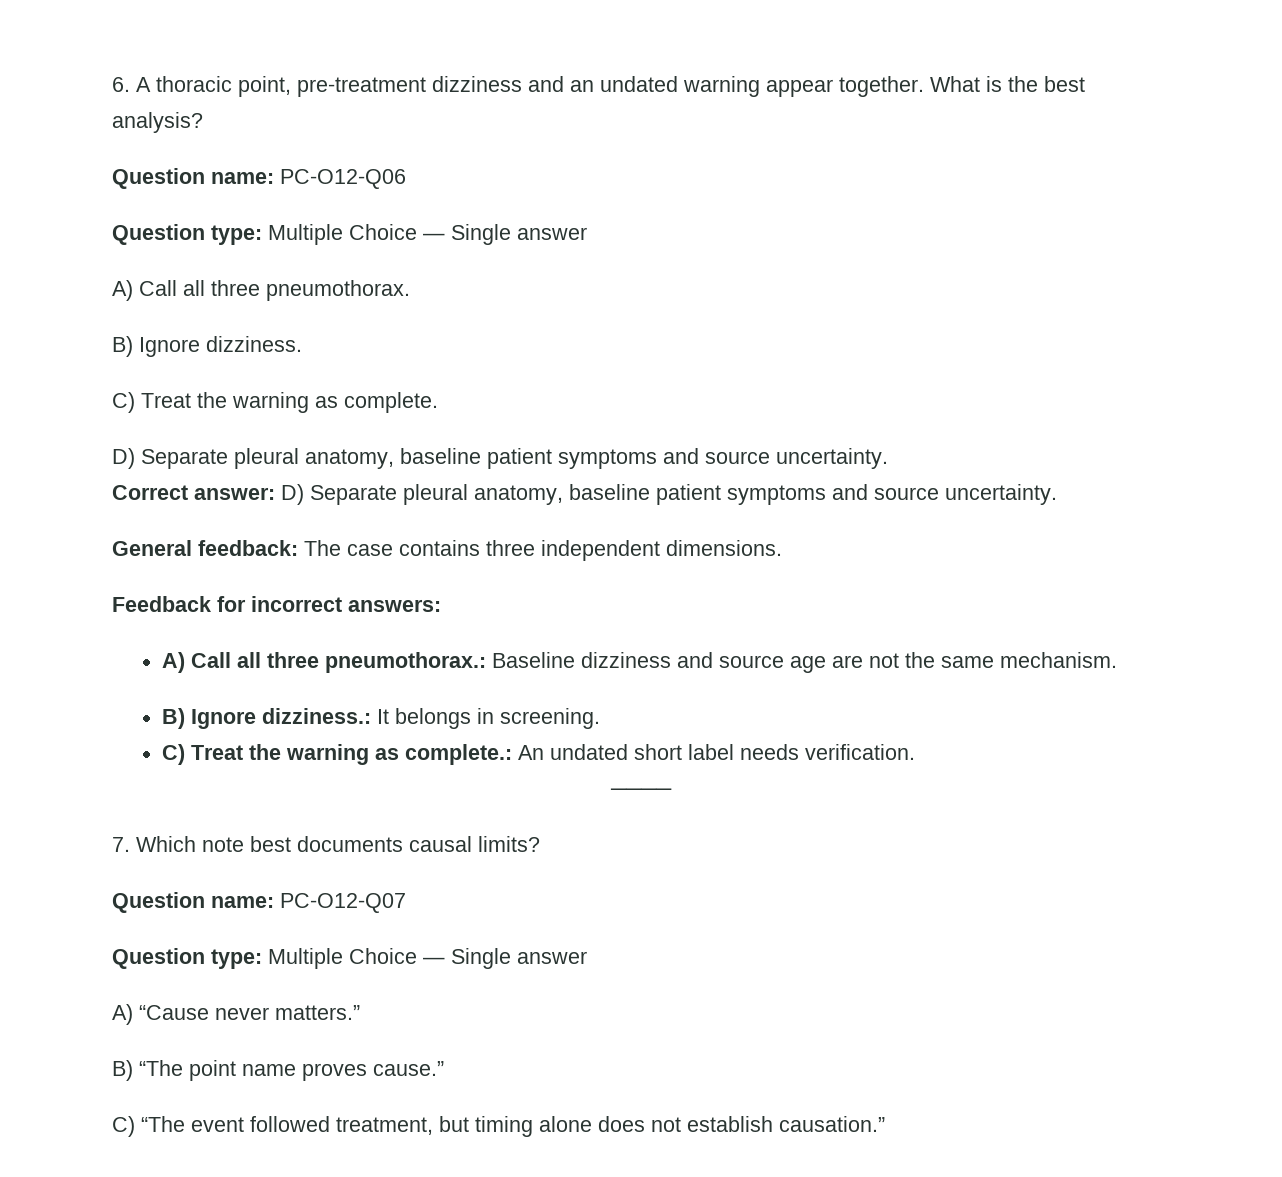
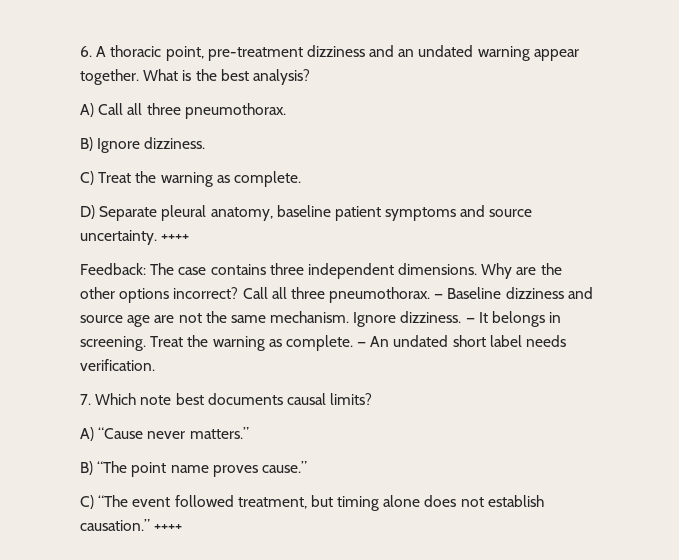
- Question name: PC-O12-Q06
- Question type: Multiple Choice — Single answer
  C) Treat the warning as complete.
- D) Separate pleural anatomy, baseline patient symptoms and source uncertainty.
- Correct answer: D) Separate pleural anatomy, baseline patient symptoms and source uncertainty.
- General feedback: The case contains three independent dimensions.
- Feedback for incorrect answers:
- A) Call all three pneumothorax.: Baseline dizziness and source age are not the same mechanism.
- B) Ignore dizziness.: It belongs in screening.
- C) Treat the warning as complete.: An undated short label needs verification.
+ D) Separate pleural anatomy, baseline patient symptoms and source uncertainty. ++++
+ Feedback: The case contains three independent dimensions. Why are the other options incorrect? Call all three pneumothorax. — Baseline dizziness and source age are not the same mechanism. Ignore dizziness. — It belongs in screening. Treat the warning as complete. — An undated short label needs verification.
- ────
- Question name: PC-O12-Q07
- Question type: Multiple Choice — Single answer
- C) “The event followed treatment, but timing alone does not establish causation.”
+ C) “The event followed treatment, but timing alone does not establish causation.” ++++

